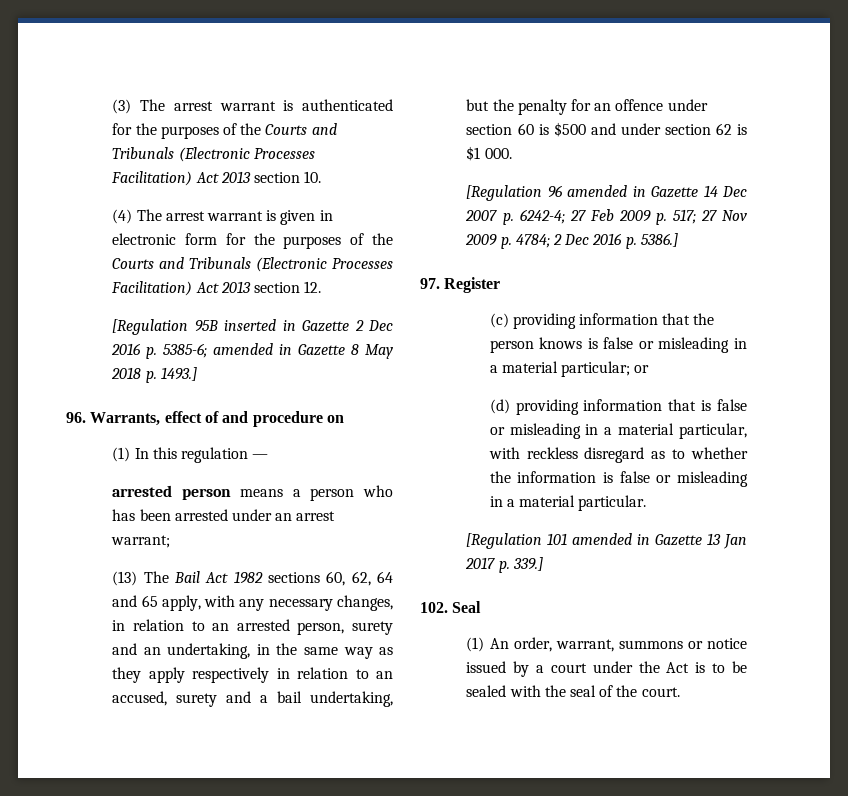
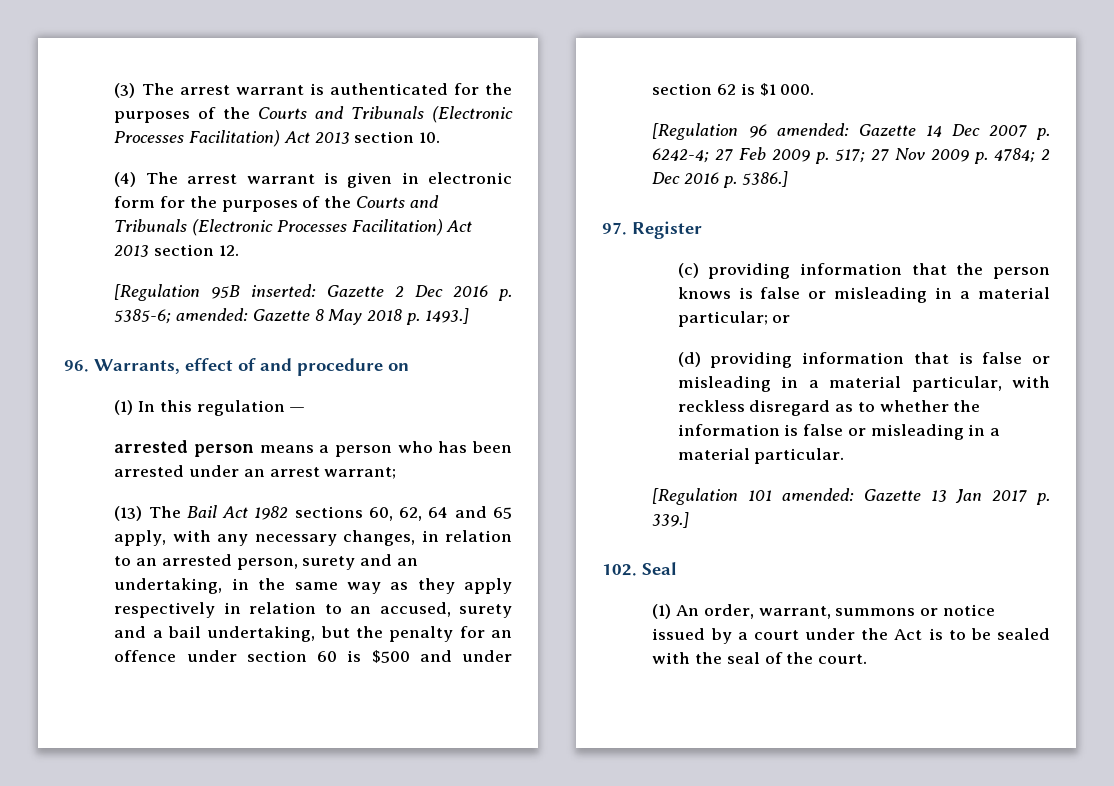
- [Regulation 95B inserted in Gazette 2 Dec 2016 p. 5385-6; amended in Gazette 8 May 2018 p. 1493.]
+ [Regulation 95B inserted: Gazette 2 Dec 2016 p. 5385-6; amended: Gazette 8 May 2018 p. 1493.]
- [Regulation 96 amended in Gazette 14 Dec 2007 p. 6242-4; 27 Feb 2009 p. 517; 27 Nov 2009 p. 4784; 2 Dec 2016 p. 5386.]
+ [Regulation 96 amended: Gazette 14 Dec 2007 p. 6242-4; 27 Feb 2009 p. 517; 27 Nov 2009 p. 4784; 2 Dec 2016 p. 5386.]
- [Regulation 101 amended in Gazette 13 Jan 2017 p. 339.]
+ [Regulation 101 amended: Gazette 13 Jan 2017 p. 339.]

